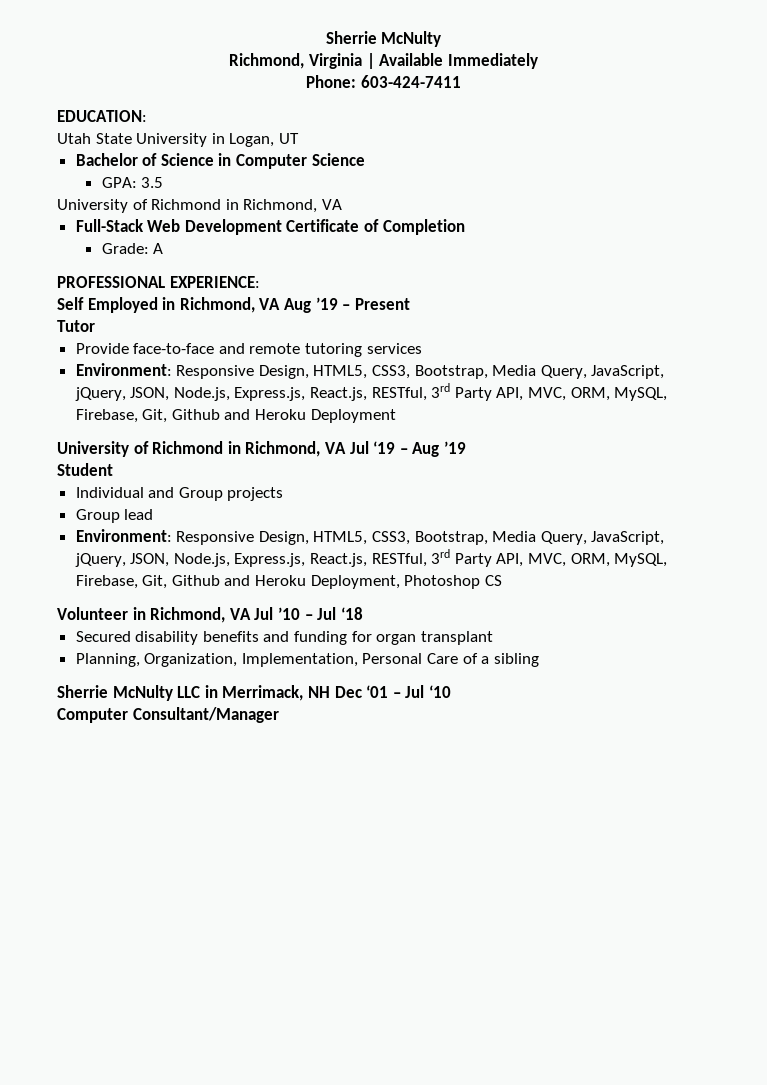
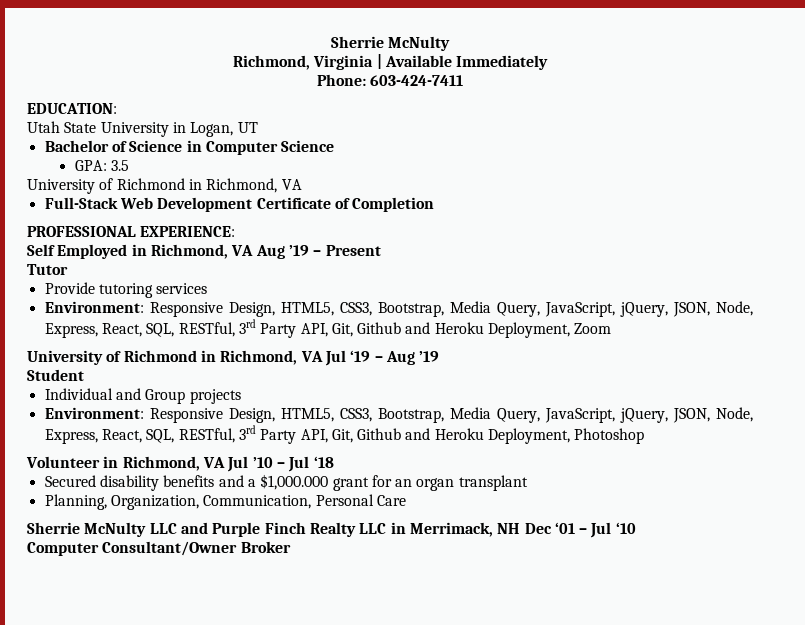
- Grade: A
- Provide face-to-face and remote tutoring services
+ Provide tutoring services
- Environment: Responsive Design, HTML5, CSS3, Bootstrap, Media Query, JavaScript, jQuery, JSON, Node.js, Express.js, React.js, RESTful, 3rd Party API, MVC, ORM, MySQL, Firebase, Git, Github and Heroku Deployment
+ Environment: Responsive Design, HTML5, CSS3, Bootstrap, Media Query, JavaScript, jQuery, JSON, Node, Express, React, SQL, RESTful, 3rd Party API, Git, Github and Heroku Deployment, Zoom
- Group lead
- Environment: Responsive Design, HTML5, CSS3, Bootstrap, Media Query, JavaScript, jQuery, JSON, Node.js, Express.js, React.js, RESTful, 3rd Party API, MVC, ORM, MySQL, Firebase, Git, Github and Heroku Deployment, Photoshop CS
+ Environment: Responsive Design, HTML5, CSS3, Bootstrap, Media Query, JavaScript, jQuery, JSON, Node, Express, React, SQL, RESTful, 3rd Party API, Git, Github and Heroku Deployment, Photoshop
- Secured disability benefits and funding for organ transplant
+ Secured disability benefits and a $1,000.000 grant for an organ transplant
- Planning, Organization, Implementation, Personal Care of a sibling
+ Planning, Organization, Communication, Personal Care
- Sherrie McNulty LLC in Merrimack, NH Dec ‘01 – Jul ‘10
+ Sherrie McNulty LLC and Purple Finch Realty LLC in Merrimack, NH Dec ‘01 – Jul ‘10
- Computer Consultant/Manager
+ Computer Consultant/Owner Broker

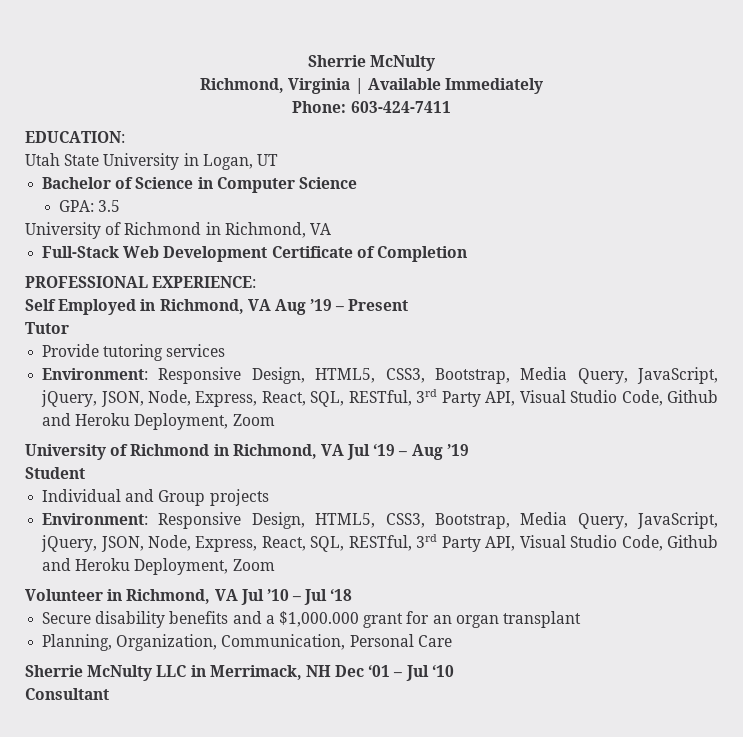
  Provide tutoring services
- Environment: Responsive Design, HTML5, CSS3, Bootstrap, Media Query, JavaScript, jQuery, JSON, Node, Express, React, SQL, RESTful, 3rd Party API, Git, Github and Heroku Deployment, Zoom
+ Environment: Responsive Design, HTML5, CSS3, Bootstrap, Media Query, JavaScript, jQuery, JSON, Node, Express, React, SQL, RESTful, 3rd Party API, Visual Studio Code, Github and Heroku Deployment, Zoom
  Individual and Group projects
- Environment: Responsive Design, HTML5, CSS3, Bootstrap, Media Query, JavaScript, jQuery, JSON, Node, Express, React, SQL, RESTful, 3rd Party API, Git, Github and Heroku Deployment, Photoshop
+ Environment: Responsive Design, HTML5, CSS3, Bootstrap, Media Query, JavaScript, jQuery, JSON, Node, Express, React, SQL, RESTful, 3rd Party API, Visual Studio Code, Github and Heroku Deployment, Zoom
- Secured disability benefits and a $1,000.000 grant for an organ transplant
+ Secure disability benefits and a $1,000.000 grant for an organ transplant
- Sherrie McNulty LLC and Purple Finch Realty LLC in Merrimack, NH Dec ‘01 – Jul ‘10
+ Sherrie McNulty LLC in Merrimack, NH Dec ‘01 – Jul ‘10
- Computer Consultant/Owner Broker
+ Consultant

